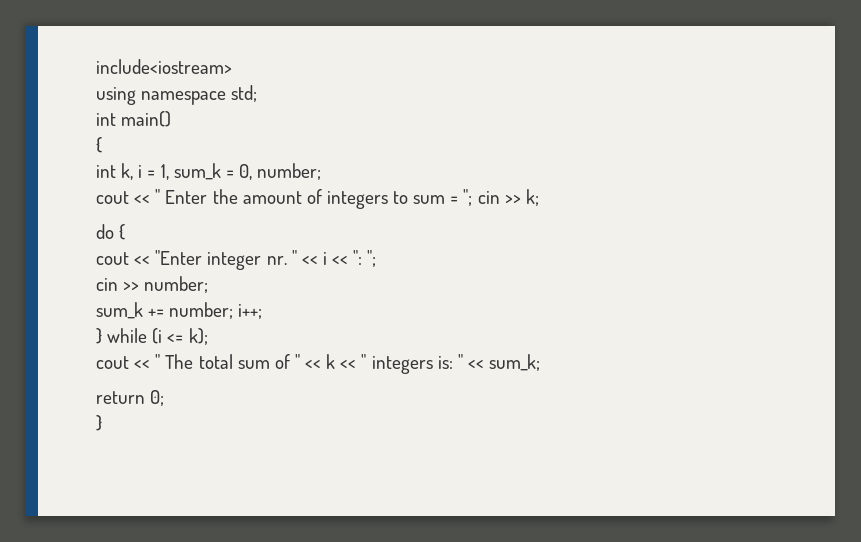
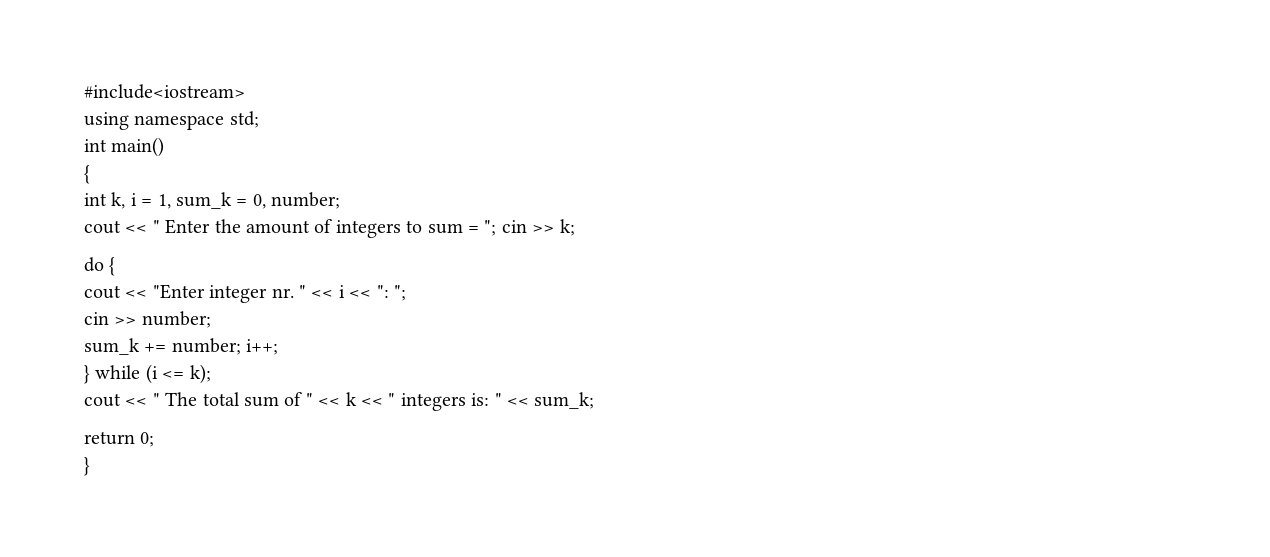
- include<iostream>
+ #include<iostream>

